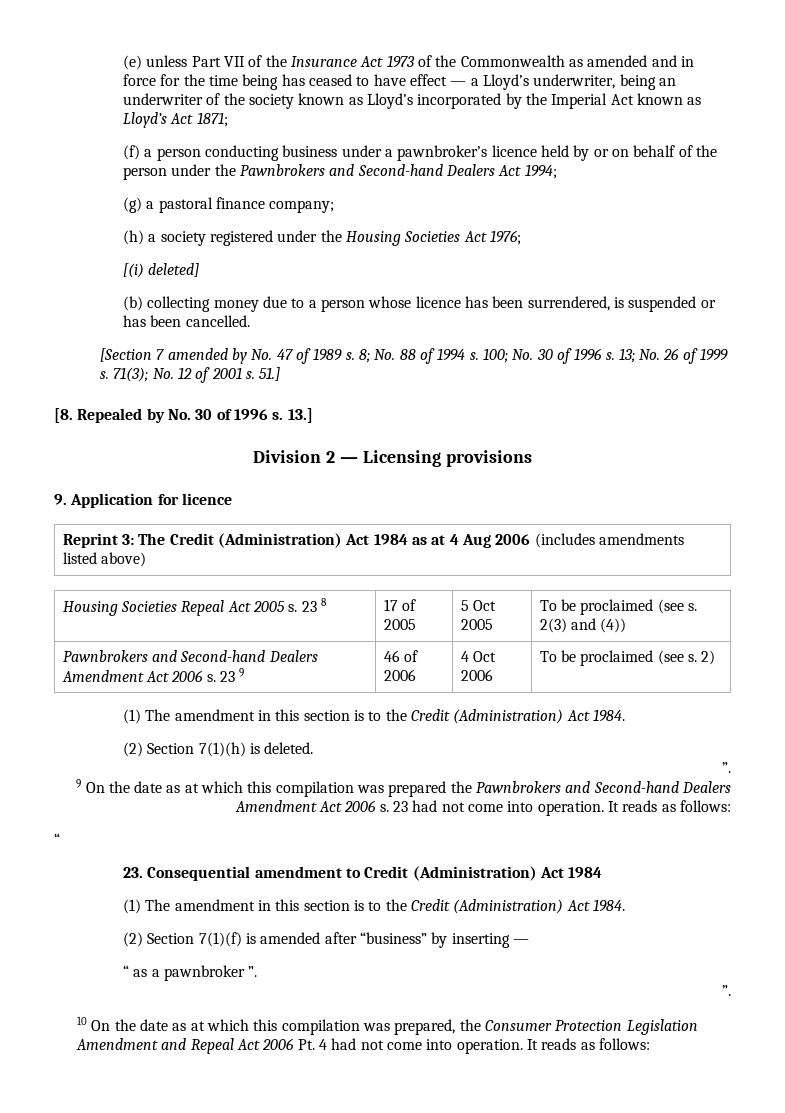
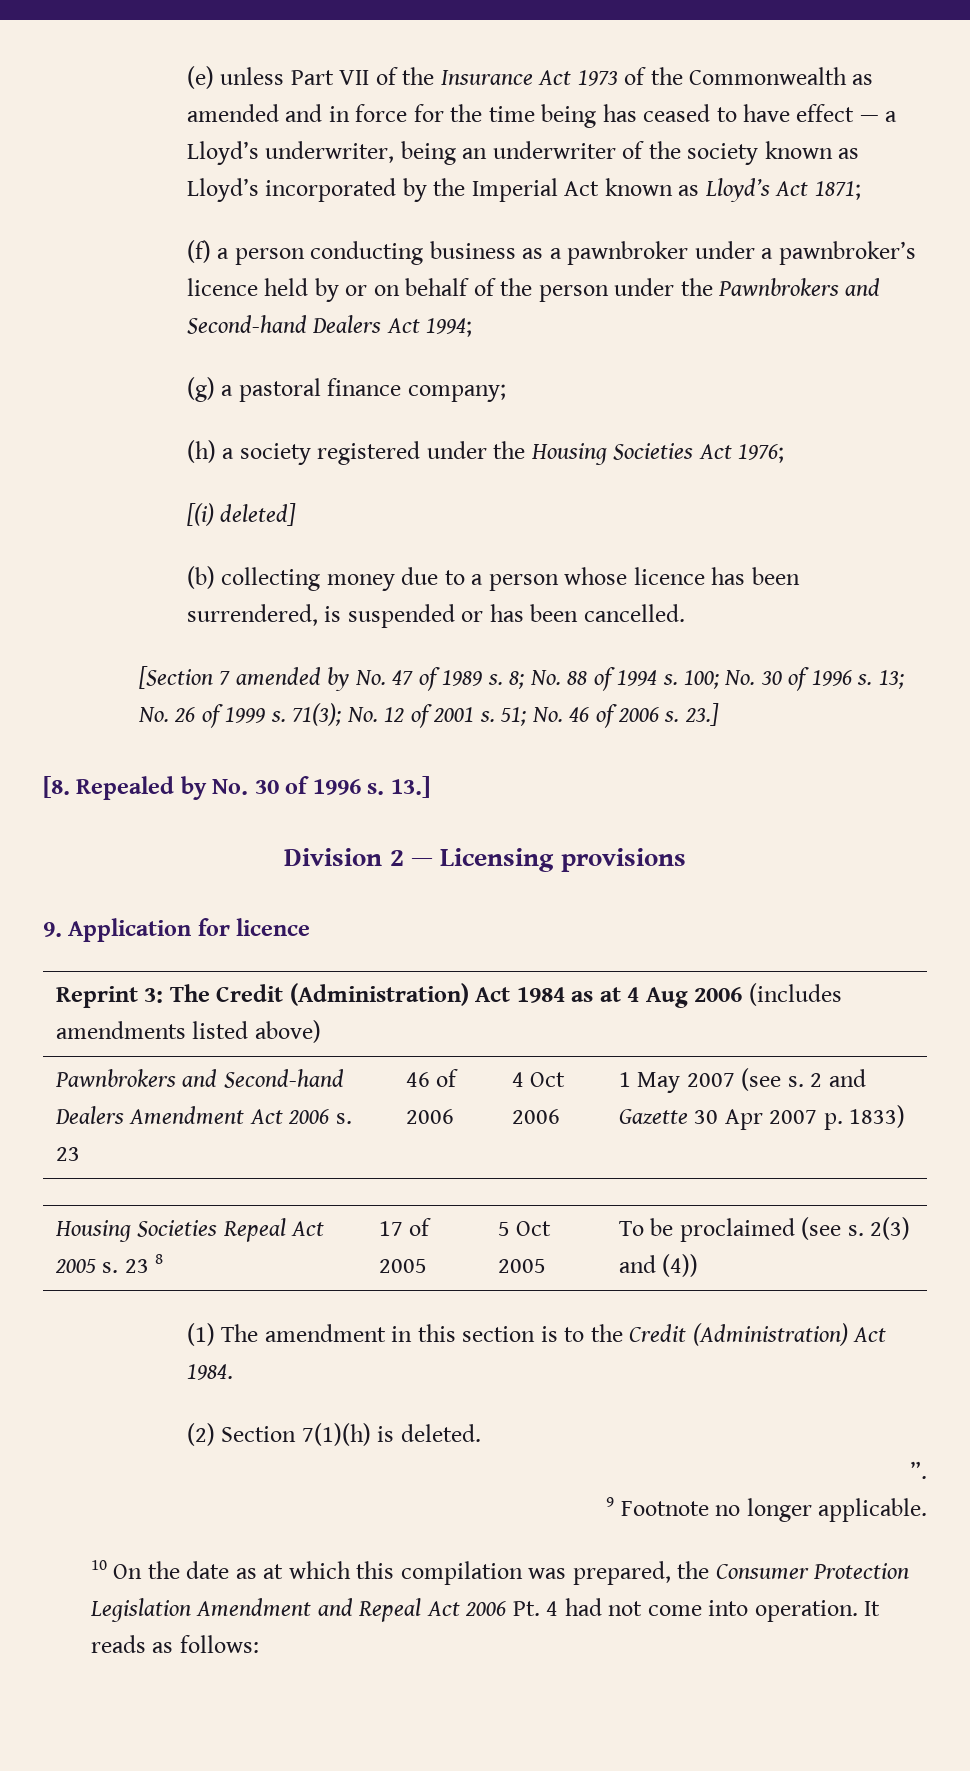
- (f) a person conducting business under a pawnbroker’s licence held by or on behalf of the person under the Pawnbrokers and Second-hand Dealers Act 1994;
+ (f) a person conducting business as a pawnbroker under a pawnbroker’s licence held by or on behalf of the person under the Pawnbrokers and Second-hand Dealers Act 1994;
- 51.]
+ 51; No. 46 of 2006 s. 23.]
+ Pawnbrokers and Second-hand Dealers Amendment Act 2006 s. 23 | 46 of 2006 | 4 Oct 2006 | 1 May 2007 (see s. 2 and Gazette 30 Apr 2007 p. 1833)
- Pawnbrokers and Second-hand Dealers Amendment Act 2006 s. 23 9 | 46 of 2006 | 4 Oct 2006 | To be proclaimed (see s. 2)
- 9 On the date as at which this compilation was prepared the Pawnbrokers and Second-hand Dealers Amendment Act 2006 s. 23 had not come into operation. It reads as follows:
- “
- 23. Consequential amendment to Credit (Administration) Act 1984
- (1) The amendment in this section is to the Credit (Administration) Act 1984.
- (2) Section 7(1)(f) is amended after “business” by inserting —
- “ as a pawnbroker ”.
- ”.
+ 9 Footnote no longer applicable.

